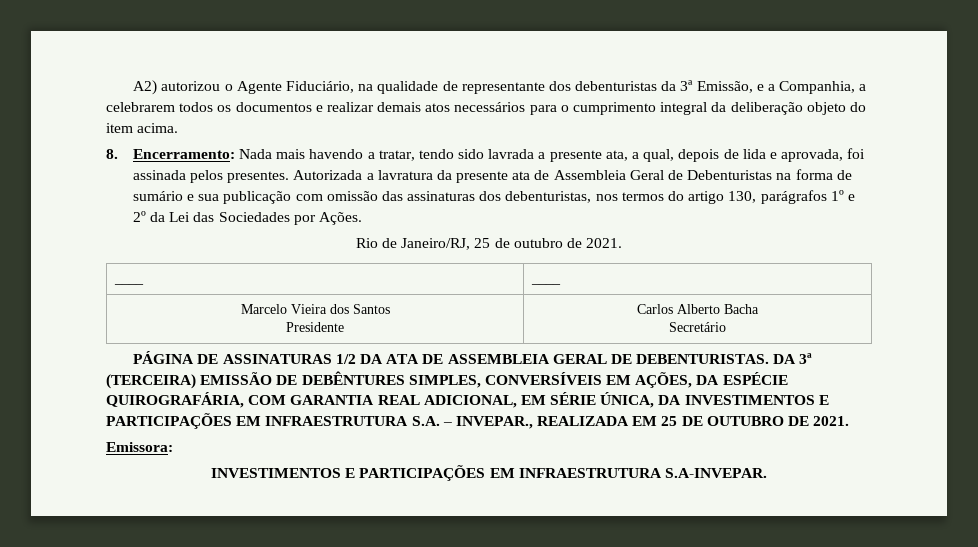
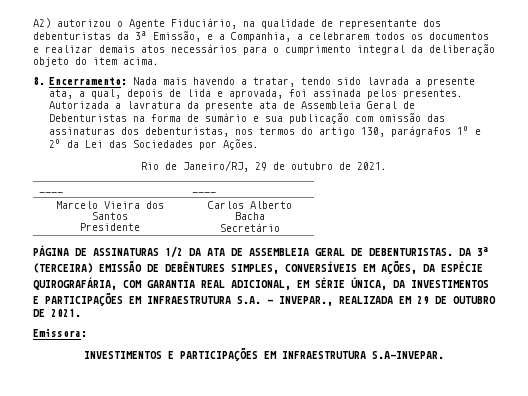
- Rio de Janeiro/RJ, 25 de outubro de 2021.
+ Rio de Janeiro/RJ, 29 de outubro de 2021.
- DA 3ª (TERCEIRA) EMISSÃO DE DEBÊNTURES SIMPLES, CONVERSÍVEIS EM AÇÕES, DA ESPÉCIE QUIROGRAFÁRIA, COM GARANTIA REAL ADICIONAL, EM SÉRIE ÚNICA, DA INVESTIMENTOS E PARTICIPAÇÕES EM INFRAESTRUTURA S.A. – INVEPAR., REALIZADA EM 25 DE OUTUBRO DE 2021.
+ DA 3ª (TERCEIRA) EMISSÃO DE DEBÊNTURES SIMPLES, CONVERSÍVEIS EM AÇÕES, DA ESPÉCIE QUIROGRAFÁRIA, COM GARANTIA REAL ADICIONAL, EM SÉRIE ÚNICA, DA INVESTIMENTOS E PARTICIPAÇÕES EM INFRAESTRUTURA S.A. – INVEPAR., REALIZADA EM 29 DE OUTUBRO DE 2021.

